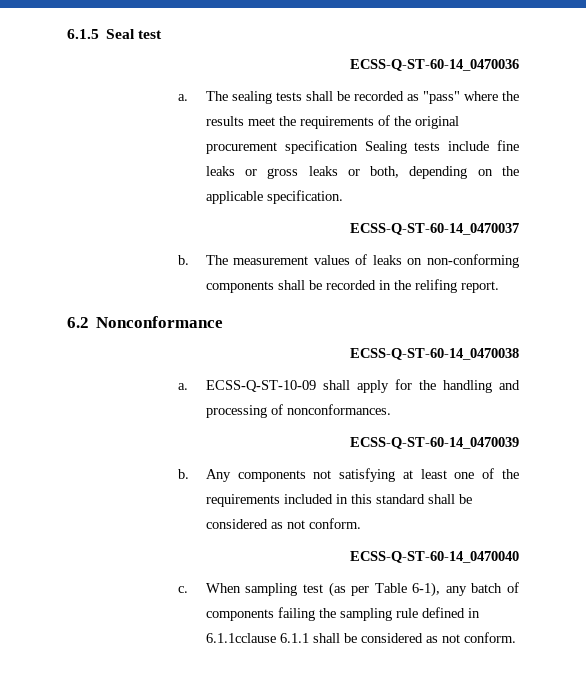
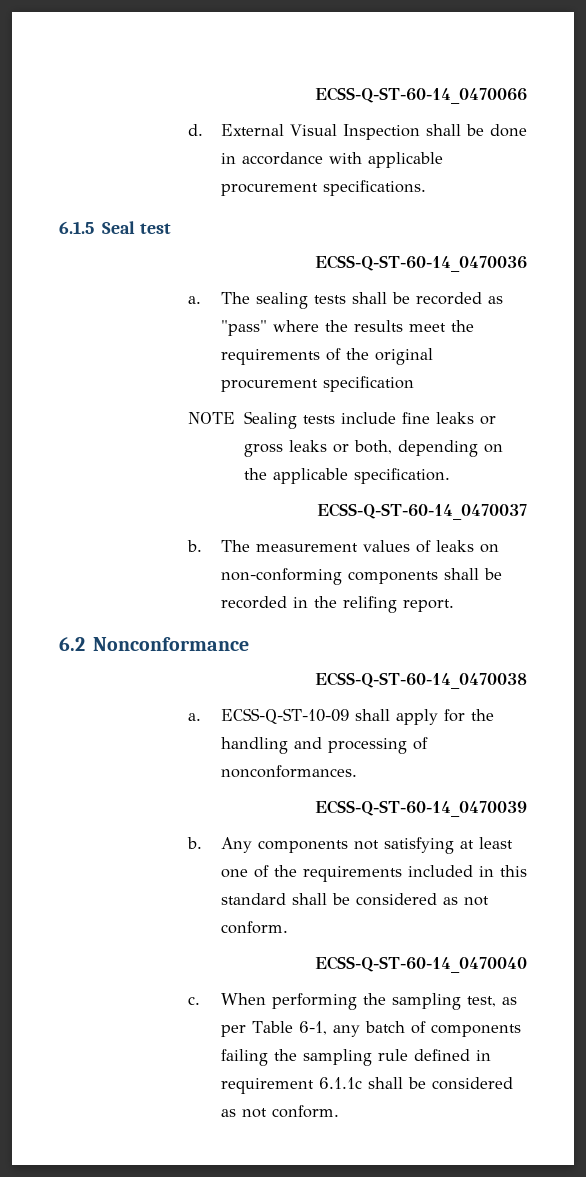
+ ECSS-Q-ST-60-14_0470066
+ d. External Visual Inspection shall be done in accordance with applicable procurement specifications.
- The sealing tests shall be recorded as "pass" where the results meet the requirements of the original procurement specification Sealing tests include fine leaks or gross leaks or both, depending on the applicable specification.
+ The sealing tests shall be recorded as "pass" where the results meet the requirements of the original procurement specification
+ NOTE Sealing tests include fine leaks or gross leaks or both, depending on the applicable specification.
- When sampling test (as per Table 6-1), any batch of components failing the sampling rule defined in 6.1.1cclause 6.1.1 shall be considered as not conform.
+ When performing the sampling test, as per Table 6-1, any batch of components failing the sampling rule defined in requirement 6.1.1c shall be considered as not conform.

